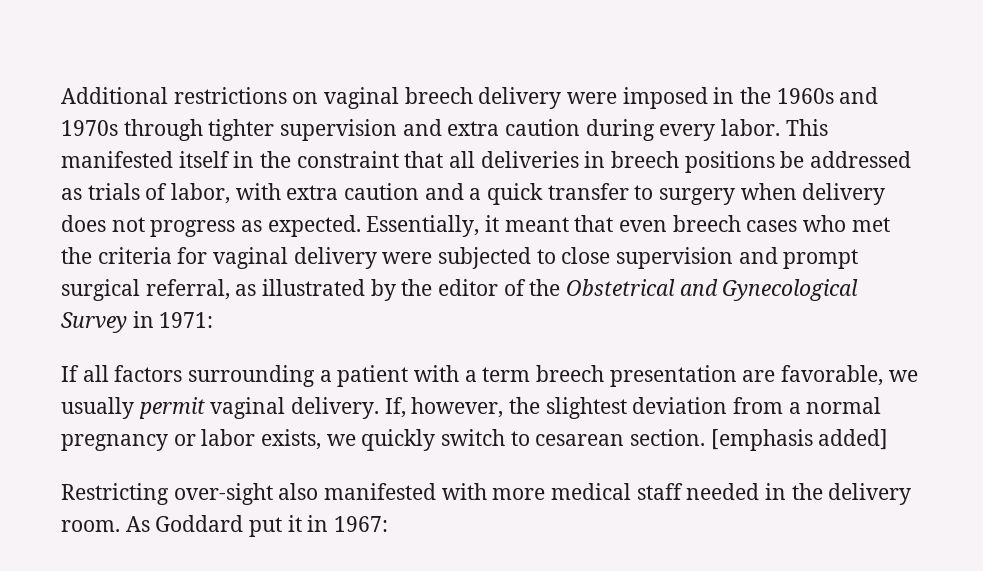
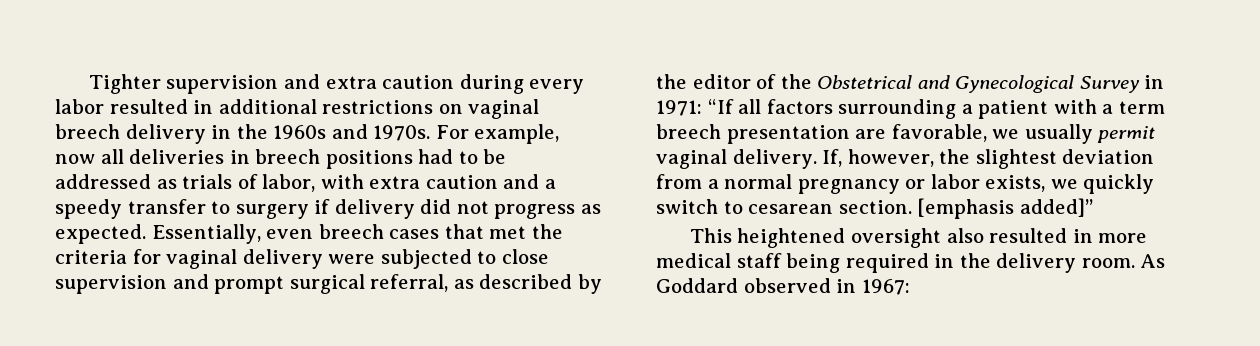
- Additional restrictions on vaginal breech delivery were imposed in the 1960s and 1970s through tighter supervision and extra caution during every labor. This manifested itself in the constraint that all deliveries in breech positions be addressed as trials of labor, with extra caution and a quick transfer to surgery when delivery does not progress as expected.
+ Tighter supervision and extra caution during every labor resulted in additional restrictions on vaginal breech delivery in the 1960s and 1970s. For example, now all deliveries in breech positions had to be addressed as trials of labor, with extra caution and a speedy transfer to surgery if delivery did not progress as expected.
- Essentially, it meant that even breech cases who met the criteria for vaginal delivery were subjected to close supervision and prompt surgical referral, as illustrated by the editor of the Obstetrical and Gynecological Survey in 1971:
- If all factors surrounding a patient with a term breech presentation are favorable, we usually permit vaginal delivery.
+ Essentially, even breech cases that met the criteria for vaginal delivery were subjected to close supervision and prompt surgical referral, as described by the editor of the Obstetrical and Gynecological Survey in 1971: “If all factors surrounding a patient with a term breech presentation are favorable, we usually permit vaginal delivery.
- [emphasis added]
- Restricting over-sight also manifested with more medical staff needed in the delivery room.
+ [emphasis added]”
+ This heightened oversight also resulted in more medical staff being required in the delivery room.
- As Goddard put it in 1967:
+ As Goddard observed in 1967:

